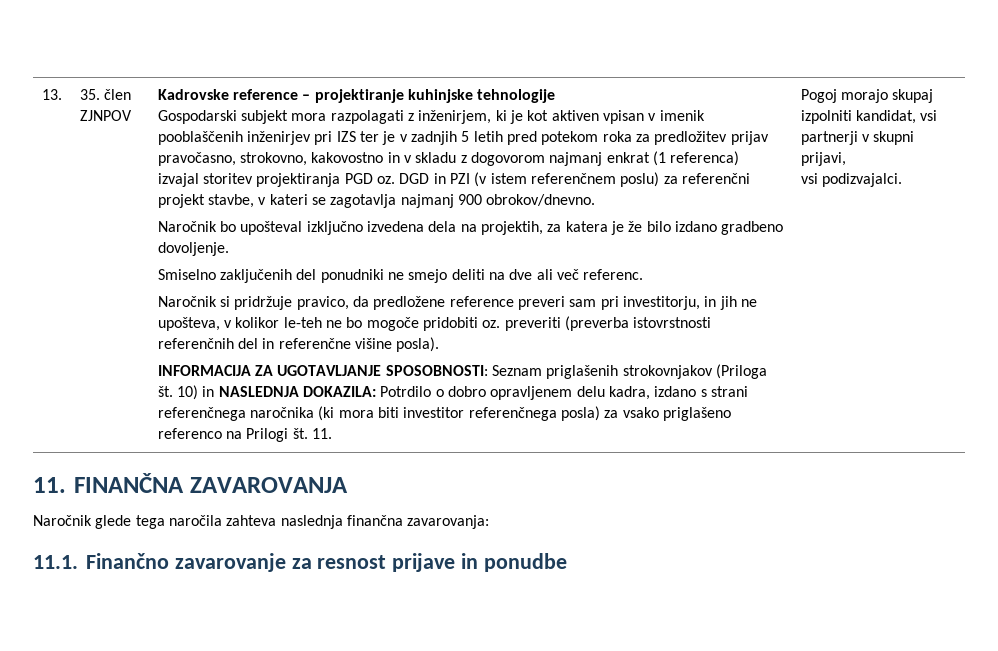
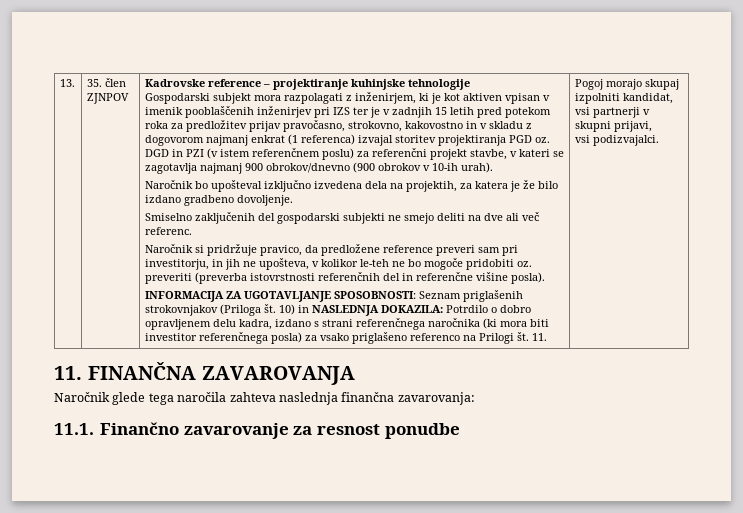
- Gospodarski subjekt mora razpolagati z inženirjem, ki je kot aktiven vpisan v imenik pooblaščenih inženirjev pri IZS ter je v zadnjih 5 letih pred potekom roka za predložitev prijav pravočasno, strokovno, kakovostno in v skladu z dogovorom najmanj enkrat (1 referenca) izvajal storitev projektiranja PGD oz.
+ Gospodarski subjekt mora razpolagati z inženirjem, ki je kot aktiven vpisan v imenik pooblaščenih inženirjev pri IZS ter je v zadnjih 15 letih pred potekom roka za predložitev prijav pravočasno, strokovno, kakovostno in v skladu z dogovorom najmanj enkrat (1 referenca) izvajal storitev projektiranja PGD oz.
- DGD in PZI (v istem referenčnem poslu) za referenčni projekt stavbe, v kateri se zagotavlja najmanj 900 obrokov/dnevno.
+ DGD in PZI (v istem referenčnem poslu) za referenčni projekt stavbe, v kateri se zagotavlja najmanj 900 obrokov/dnevno (900 obrokov v 10-ih urah).
- Smiselno zaključenih del ponudniki ne smejo deliti na dve ali več referenc.
+ Smiselno zaključenih del gospodarski subjekti ne smejo deliti na dve ali več referenc.
- 11.1. Finančno zavarovanje za resnost prijave in ponudbe
+ 11.1. Finančno zavarovanje za resnost ponudbe

